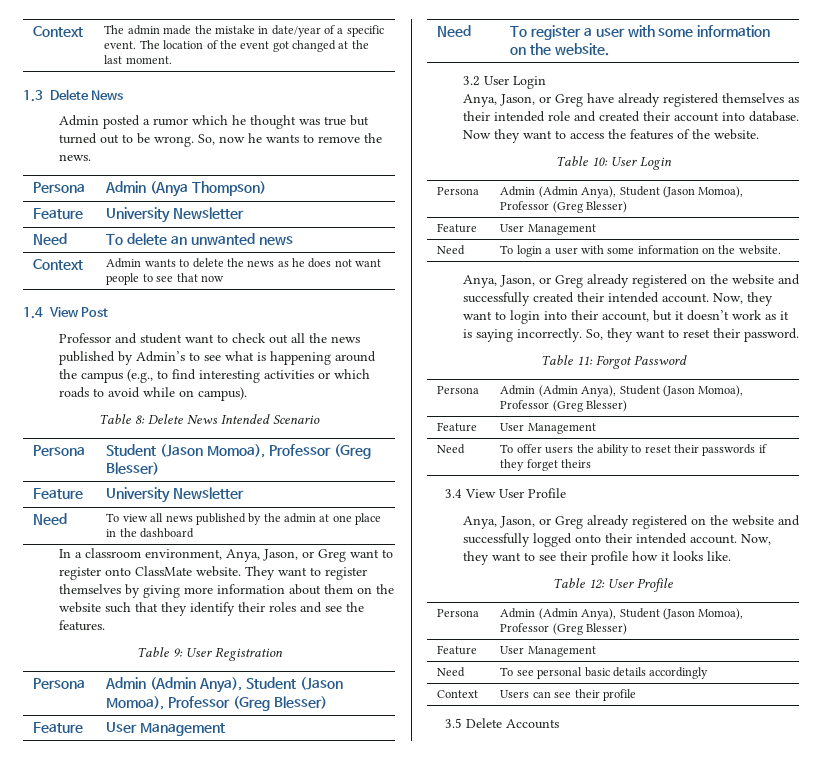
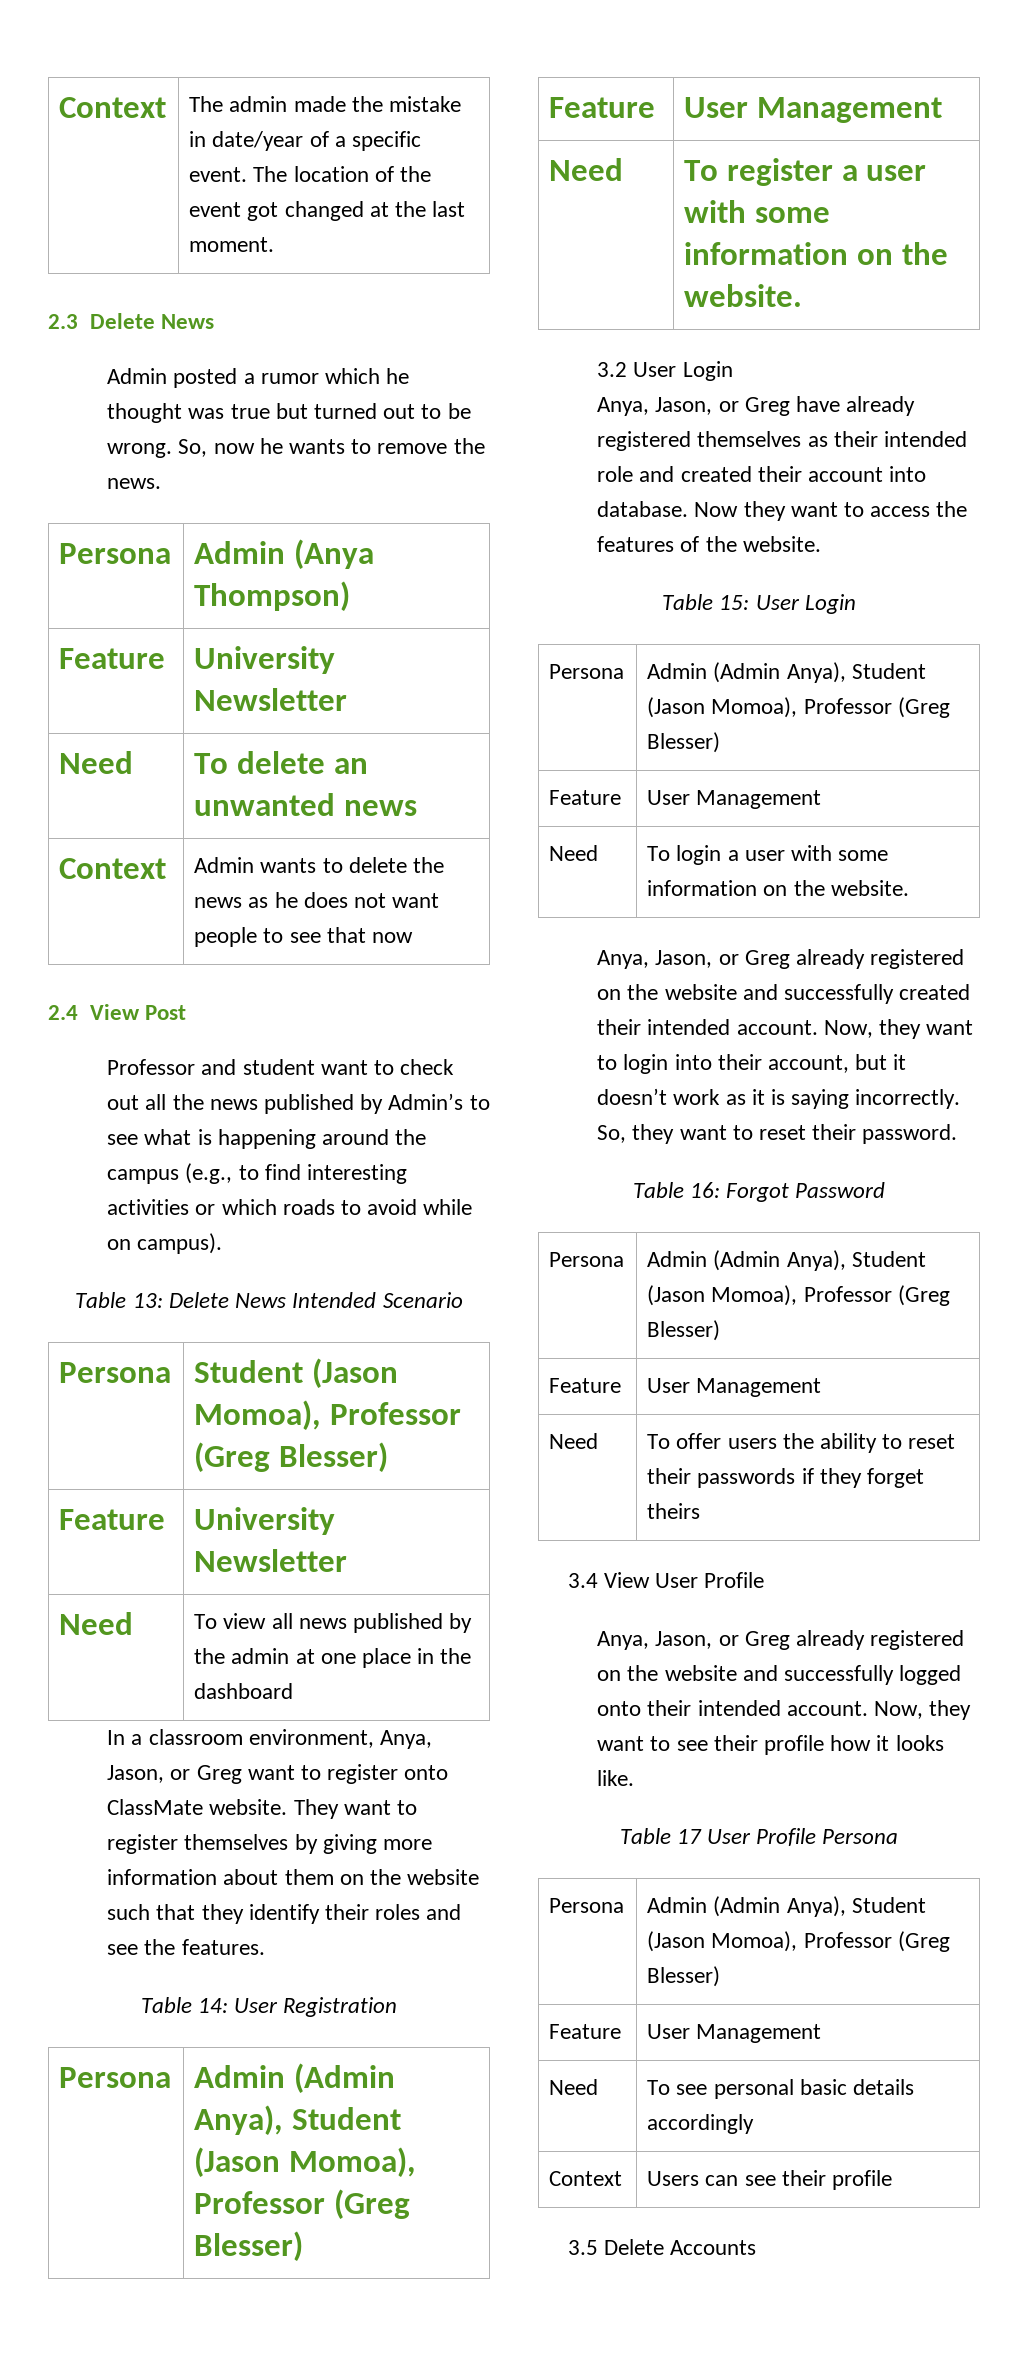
- 1.3 Delete News
+ 2.3 Delete News
- 1.4 View Post
+ 2.4 View Post
- Table 8: Delete News Intended Scenario
+ Table 13: Delete News Intended Scenario
- Table 9: User Registration
+ Table 14: User Registration
- Table 10: User Login
+ Table 15: User Login
- Table 11: Forgot Password
+ Table 16: Forgot Password
- Table 12: User Profile
+ Table 17 User Profile Persona

